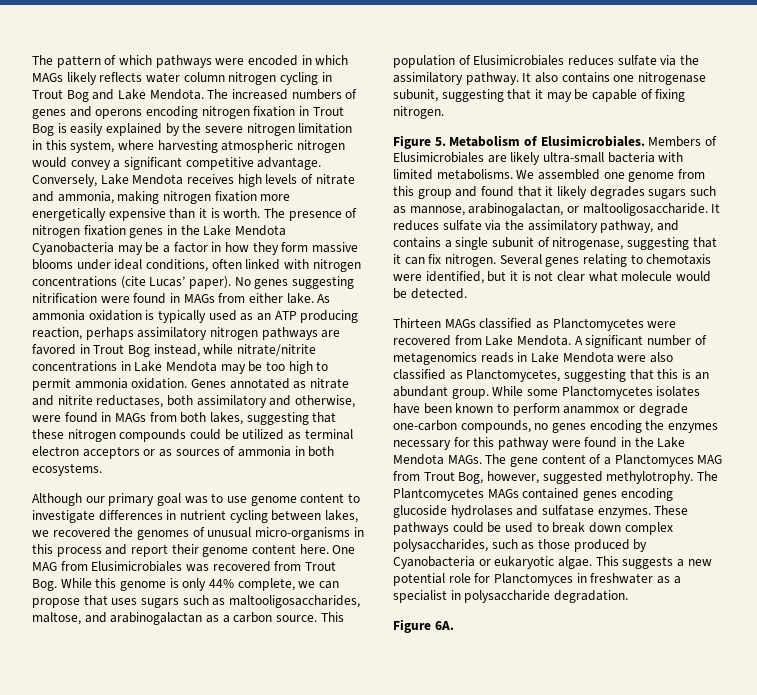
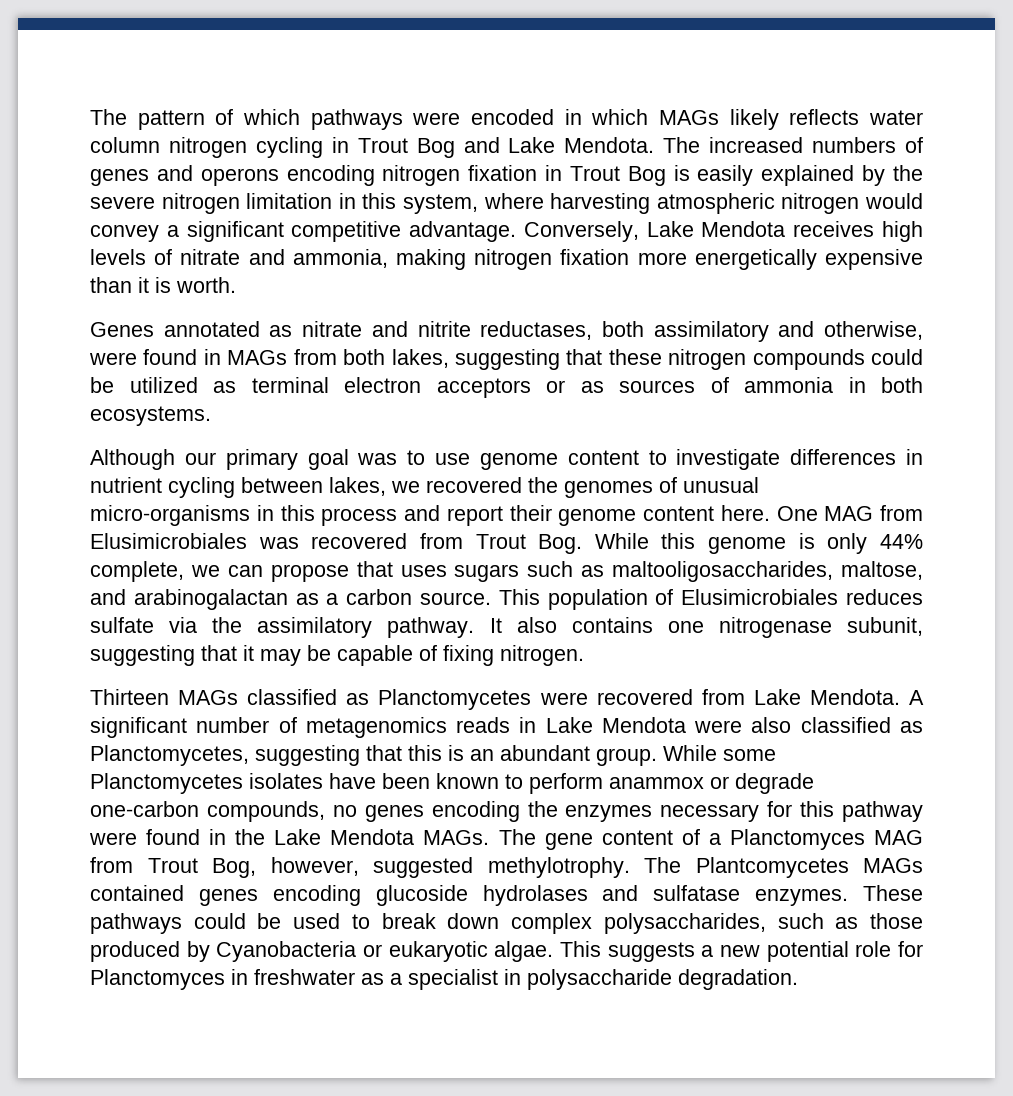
- Conversely, Lake Mendota receives high levels of nitrate and ammonia, making nitrogen fixation more energetically expensive than it is worth. The presence of nitrogen fixation genes in the Lake Mendota Cyanobacteria may be a factor in how they form massive blooms under ideal conditions, often linked with nitrogen concentrations (cite Lucas’ paper). No genes suggesting nitrification were found in MAGs from either lake. As ammonia oxidation is typically used as an ATP producing reaction, perhaps assimilatory nitrogen pathways are favored in Trout Bog instead, while nitrate/nitrite concentrations in Lake Mendota may be too high to permit ammonia oxidation. Genes annotated as nitrate and nitrite reductases, both assimilatory and otherwise, were found in MAGs from both lakes, suggesting that these nitrogen compounds could be utilized as terminal electron acceptors or as sources of ammonia in both ecosystems.
+ Conversely, Lake Mendota receives high levels of nitrate and ammonia, making nitrogen fixation more energetically expensive than it is worth.
+ Genes annotated as nitrate and nitrite reductases, both assimilatory and otherwise, were found in MAGs from both lakes, suggesting that these nitrogen compounds could be utilized as terminal electron acceptors or as sources of ammonia in both ecosystems.
- Figure 5. Metabolism of Elusimicrobiales. Members of Elusimicrobiales are likely ultra-small bacteria with limited metabolisms. We assembled one genome from this group and found that it likely degrades sugars such as mannose, arabinogalactan, or maltooligosaccharide. It reduces sulfate via the assimilatory pathway, and contains a single subunit of nitrogenase, suggesting that it can fix nitrogen. Several genes relating to chemotaxis were identified, but it is not clear what molecule would be detected.
- Figure 6A.

